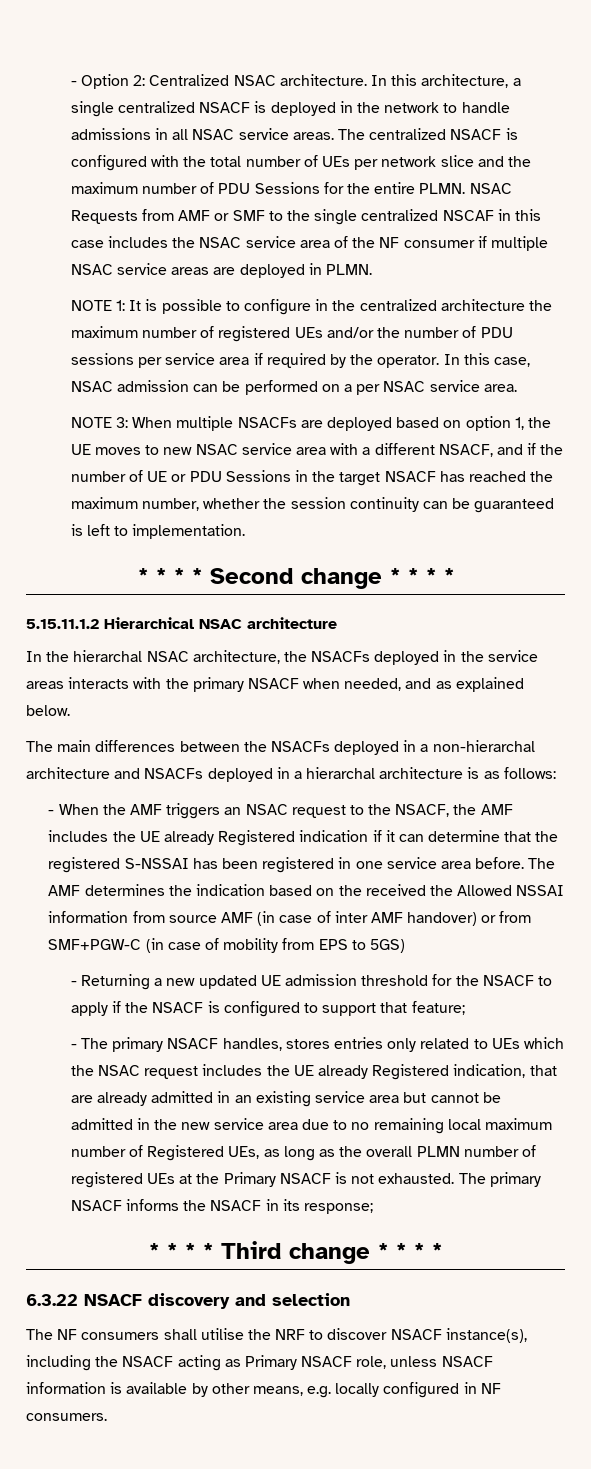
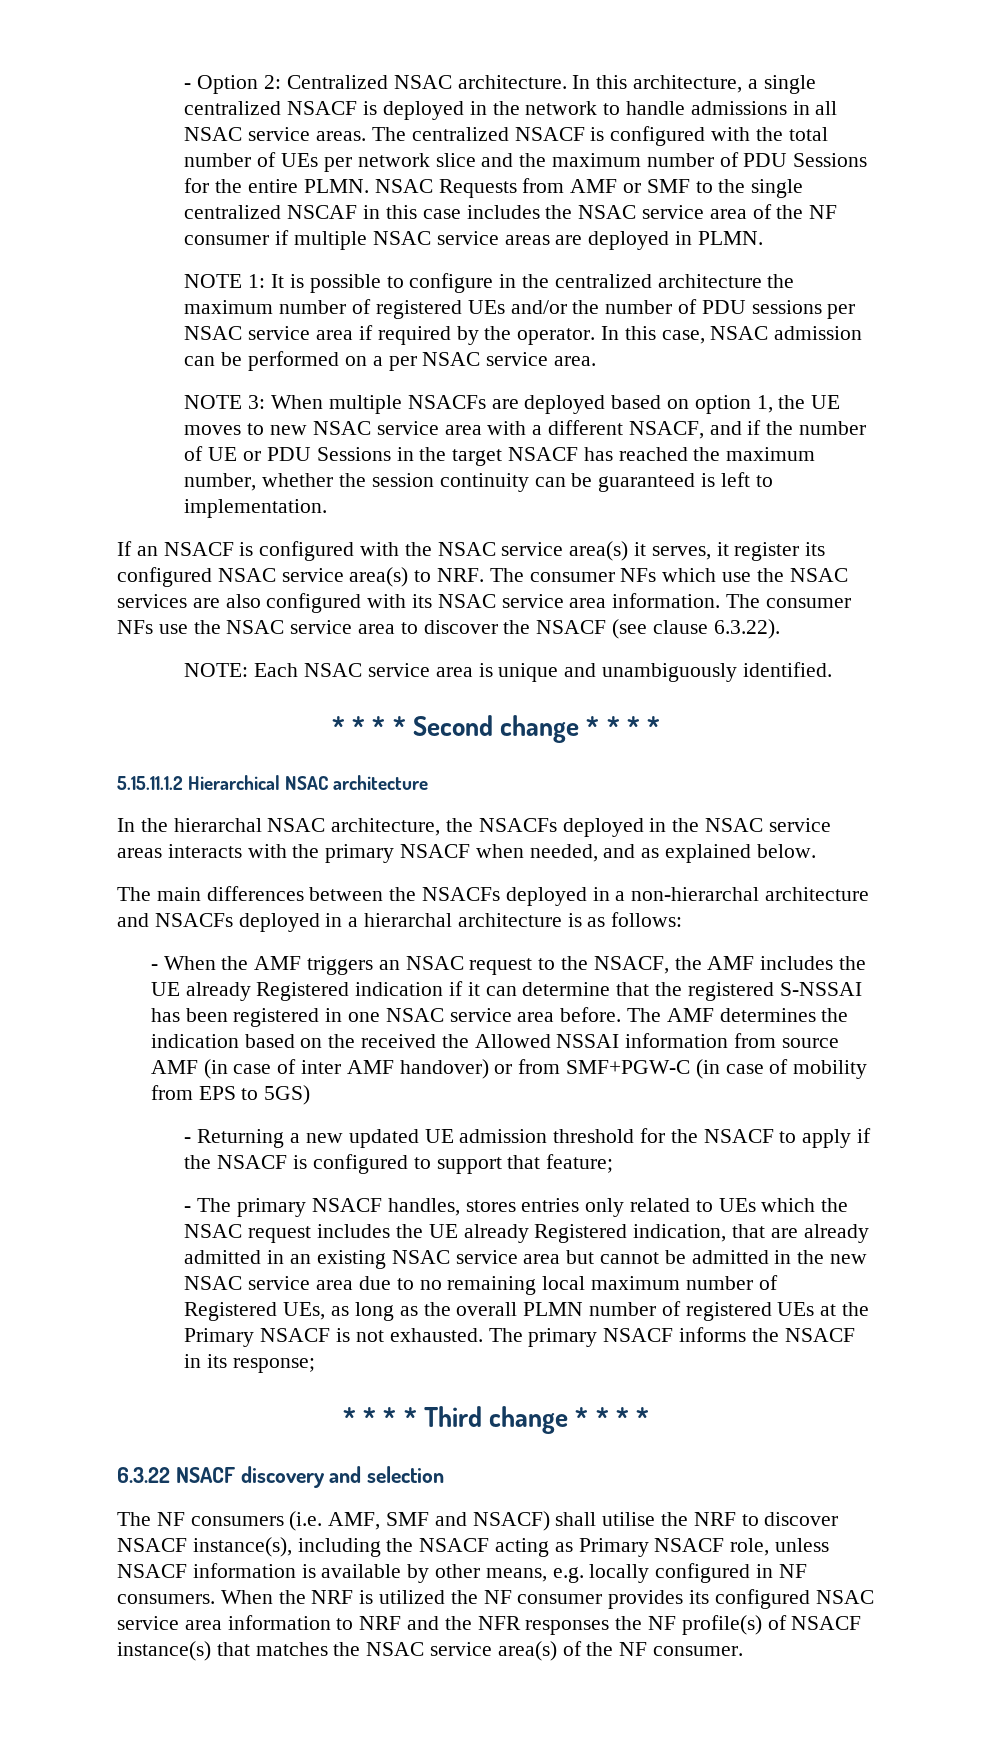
- NOTE 1: It is possible to configure in the centralized architecture the maximum number of registered UEs and/or the number of PDU sessions per service area if required by the operator.
+ NOTE 1: It is possible to configure in the centralized architecture the maximum number of registered UEs and/or the number of PDU sessions per NSAC service area if required by the operator.
+ If an NSACF is configured with the NSAC service area(s) it serves, it register its configured NSAC service area(s) to NRF. The consumer NFs which use the NSAC services are also configured with its NSAC service area information. The consumer NFs use the NSAC service area to discover the NSACF (see clause 6.3.22).
+ NOTE: Each NSAC service area is unique and unambiguously identified.
- In the hierarchal NSAC architecture, the NSACFs deployed in the service areas interacts with the primary NSACF when needed, and as explained below.
+ In the hierarchal NSAC architecture, the NSACFs deployed in the NSAC service areas interacts with the primary NSACF when needed, and as explained below.
- - When the AMF triggers an NSAC request to the NSACF, the AMF includes the UE already Registered indication if it can determine that the registered S-NSSAI has been registered in one service area before.
+ - When the AMF triggers an NSAC request to the NSACF, the AMF includes the UE already Registered indication if it can determine that the registered S-NSSAI has been registered in one NSAC service area before.
- - The primary NSACF handles, stores entries only related to UEs which the NSAC request includes the UE already Registered indication, that are already admitted in an existing service area but cannot be admitted in the new service area due to no remaining local maximum number of Registered UEs, as long as the overall PLMN number of registered UEs at the Primary NSACF is not exhausted.
+ - The primary NSACF handles, stores entries only related to UEs which the NSAC request includes the UE already Registered indication, that are already admitted in an existing NSAC service area but cannot be admitted in the new NSAC service area due to no remaining local maximum number of Registered UEs, as long as the overall PLMN number of registered UEs at the Primary NSACF is not exhausted.
- The NF consumers shall utilise the NRF to discover NSACF instance(s), including the NSACF acting as Primary NSACF role, unless NSACF information is available by other means, e.g. locally configured in NF consumers.
+ The NF consumers (i.e. AMF, SMF and NSACF) shall utilise the NRF to discover NSACF instance(s), including the NSACF acting as Primary NSACF role, unless NSACF information is available by other means, e.g. locally configured in NF consumers.
+ When the NRF is utilized the NF consumer provides its configured NSAC service area information to NRF and the NFR responses the NF profile(s) of NSACF instance(s) that matches the NSAC service area(s) of the NF consumer.

